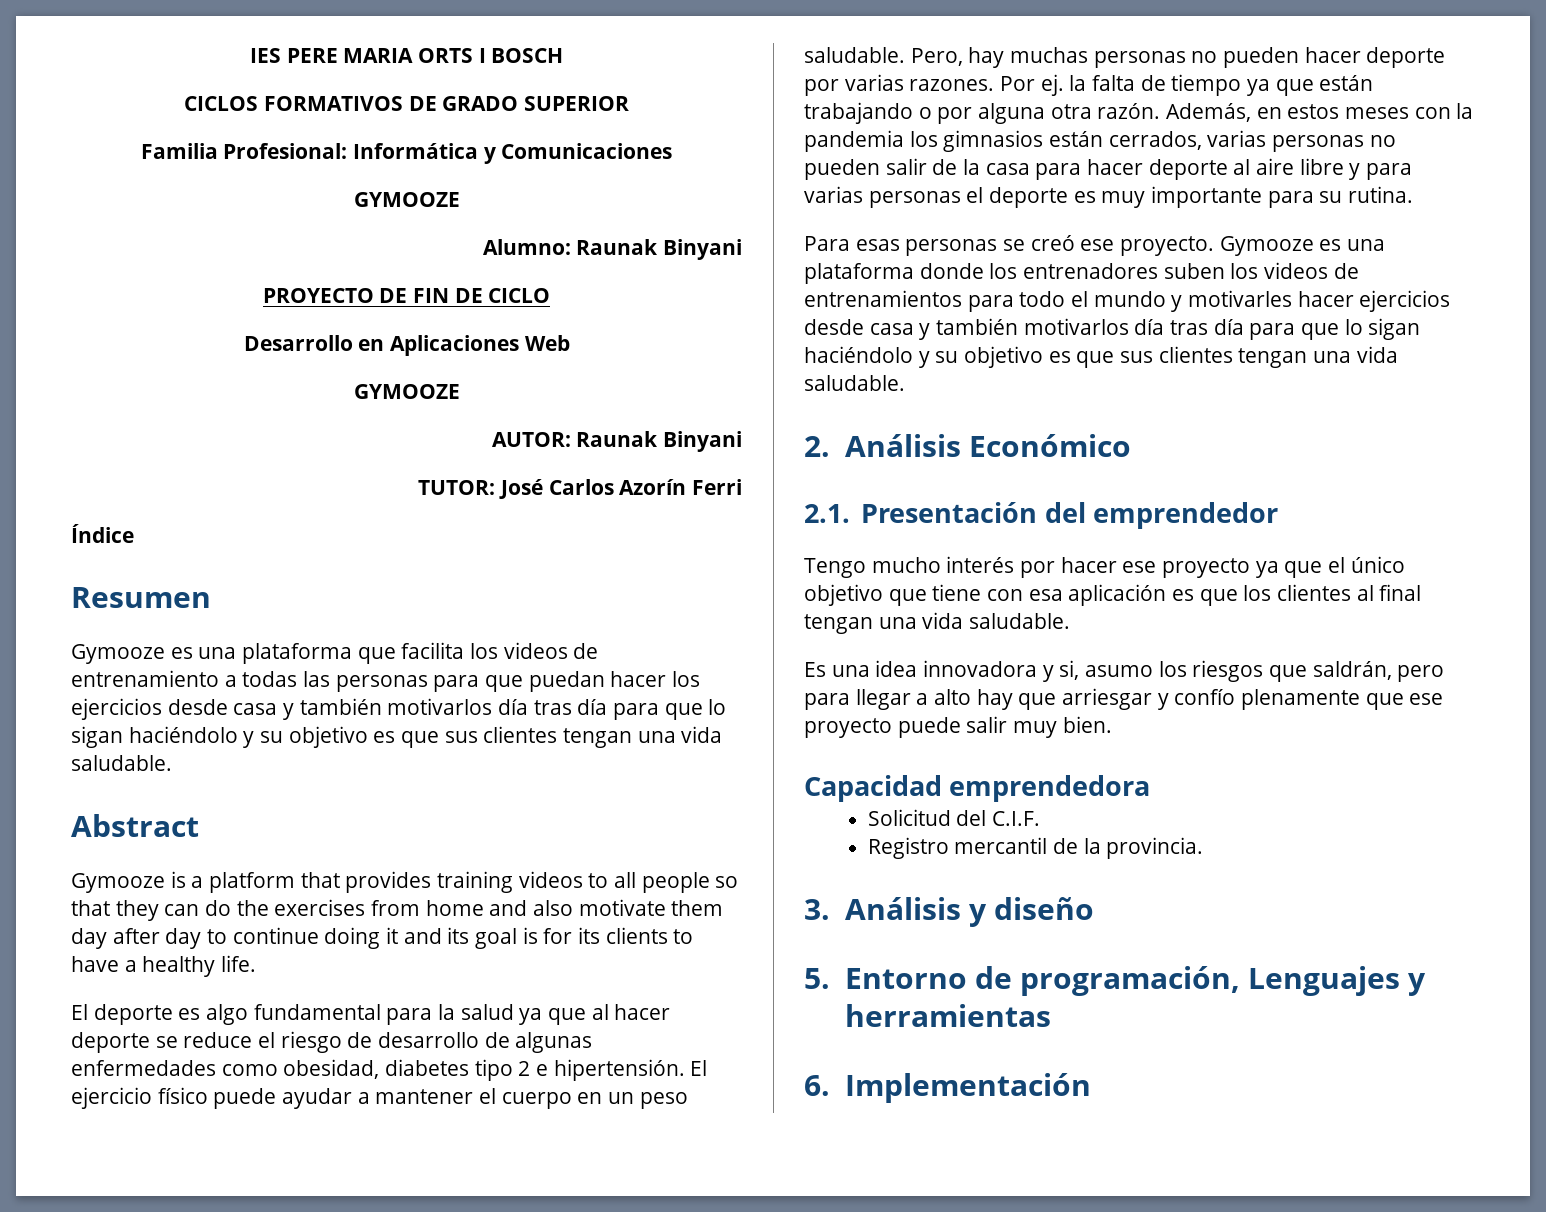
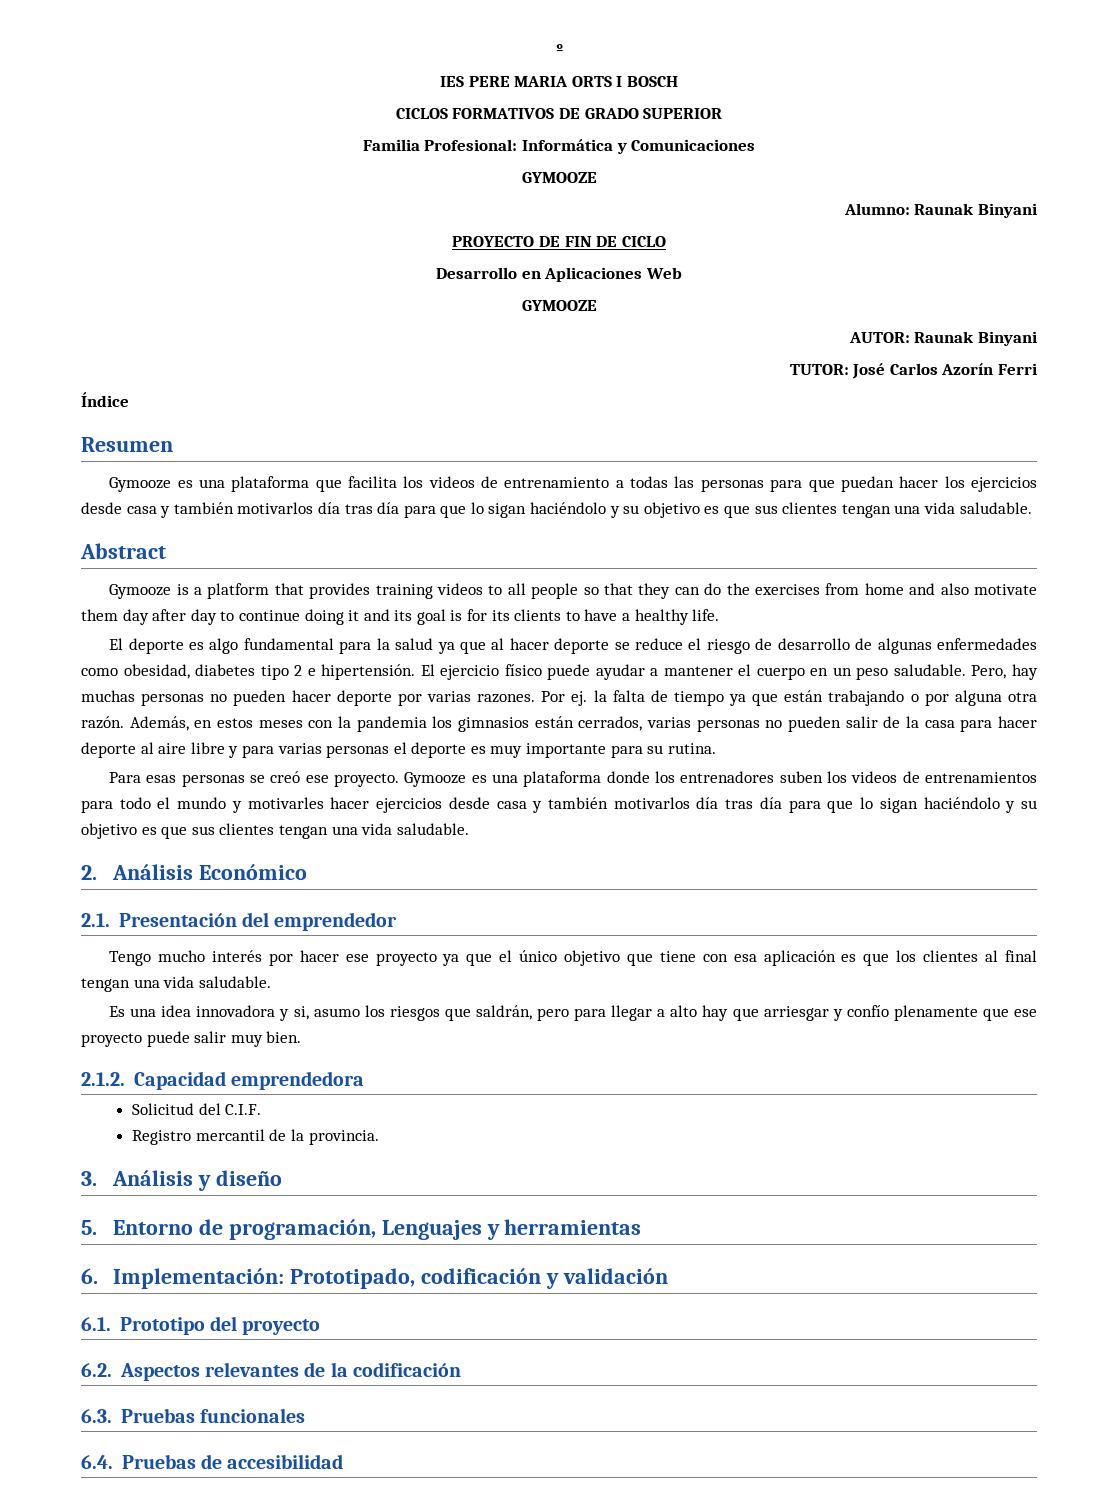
+ º
- Capacidad emprendedora
+ 2.1.2. Capacidad emprendedora
- 6. Implementación
+ 6. Implementación: Prototipado, codificación y validación
+ 6.1. Prototipo del proyecto
+ 6.2. Aspectos relevantes de la codificación
+ 6.3. Pruebas funcionales
+ 6.4. Pruebas de accesibilidad

